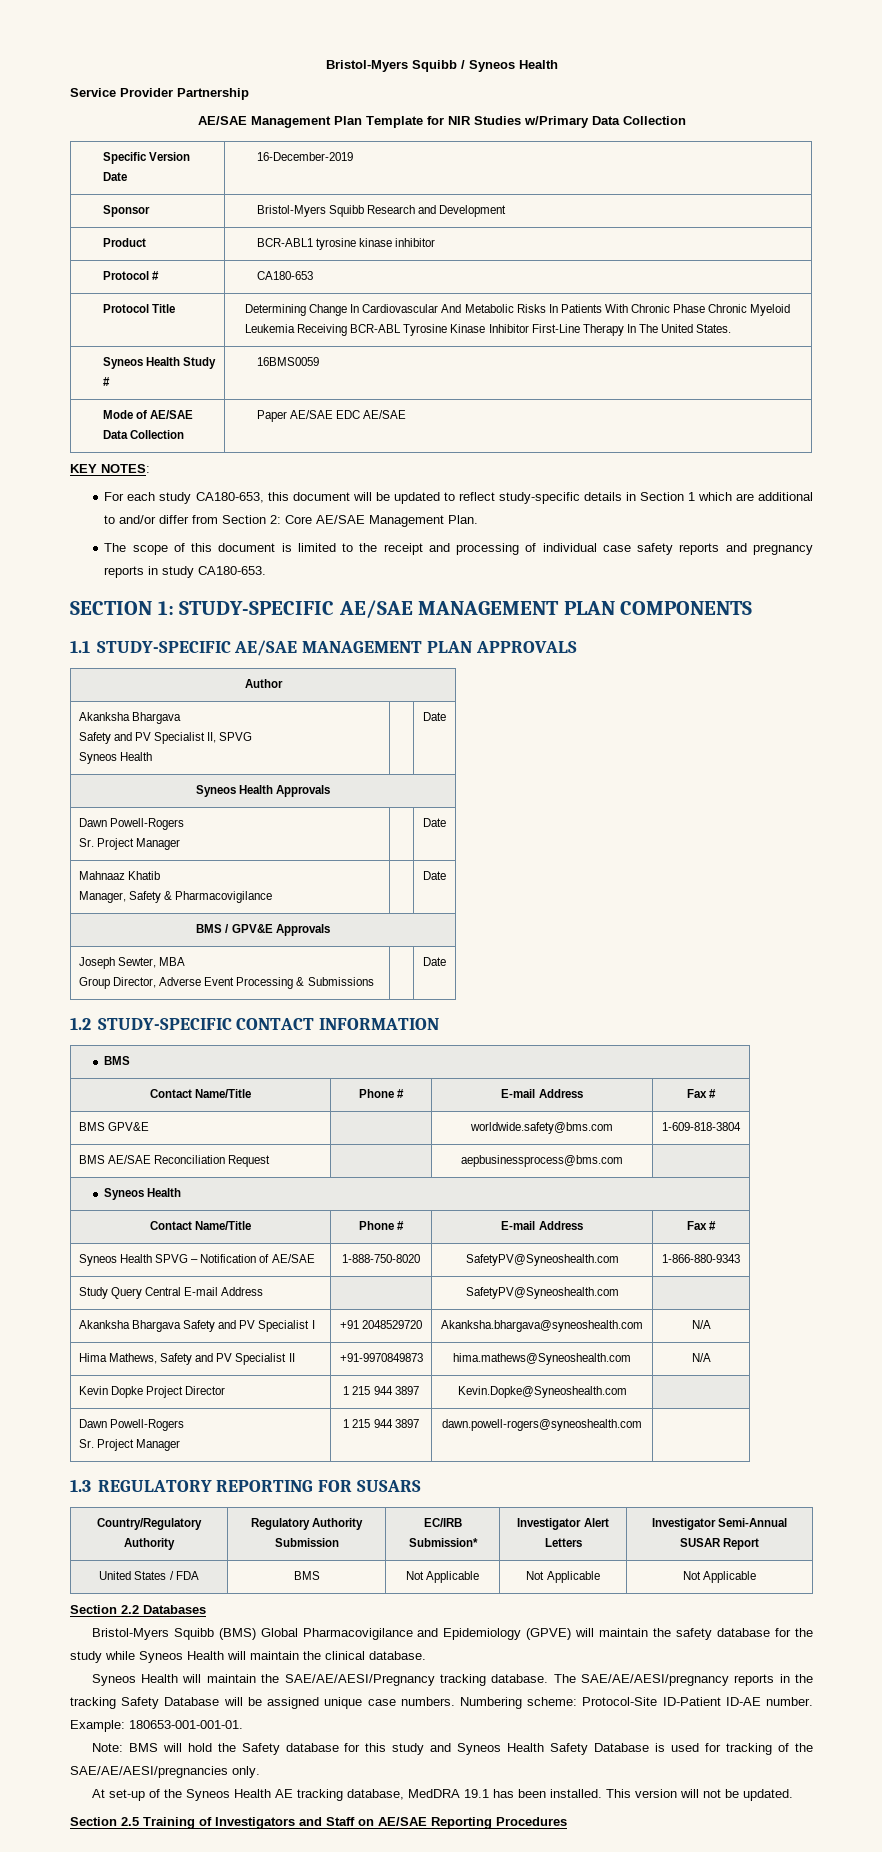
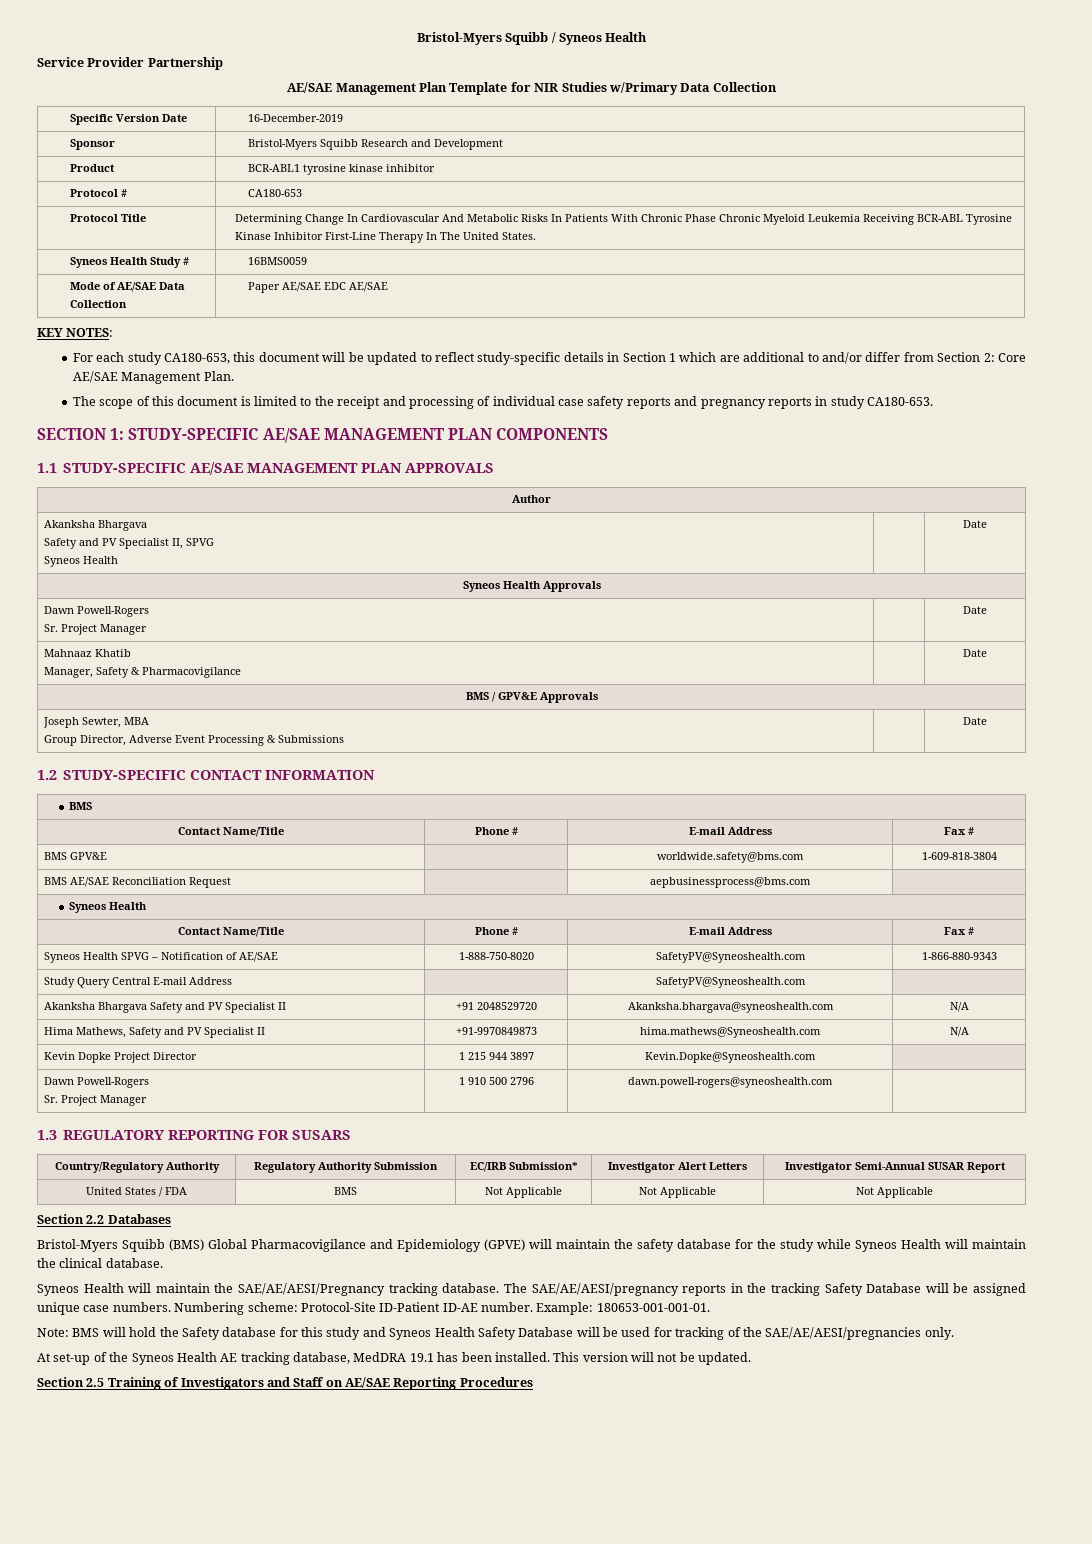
- Akanksha Bhargava Safety and PV Specialist I | +91 2048529720 | Akanksha.bhargava@syneoshealth.com | N/A
+ Akanksha Bhargava Safety and PV Specialist II | +91 2048529720 | Akanksha.bhargava@syneoshealth.com | N/A
  Kevin Dopke Project Director | 1 215 944 3897 | Kevin.Dopke@Syneoshealth.com |
  Dawn Powell-Rogers
- Sr. Project Manager | 1 215 944 3897 | dawn.powell-rogers@syneoshealth.com |
+ Sr. Project Manager | 1 910 500 2796 | dawn.powell-rogers@syneoshealth.com |
- Note: BMS will hold the Safety database for this study and Syneos Health Safety Database is used for tracking of the SAE/AE/AESI/pregnancies only.
+ Note: BMS will hold the Safety database for this study and Syneos Health Safety Database will be used for tracking of the SAE/AE/AESI/pregnancies only.

